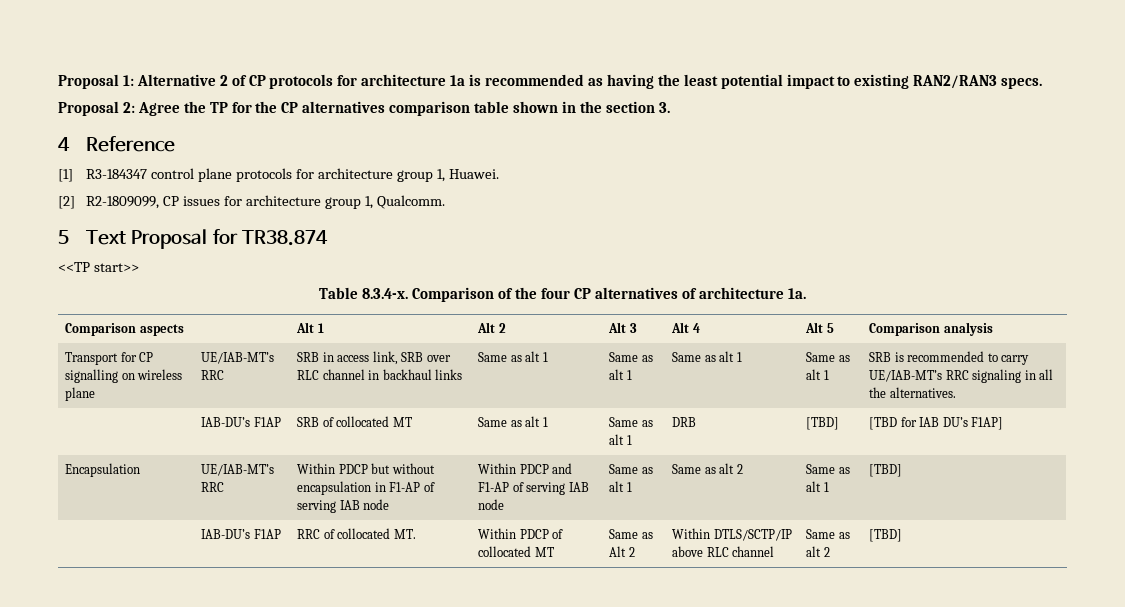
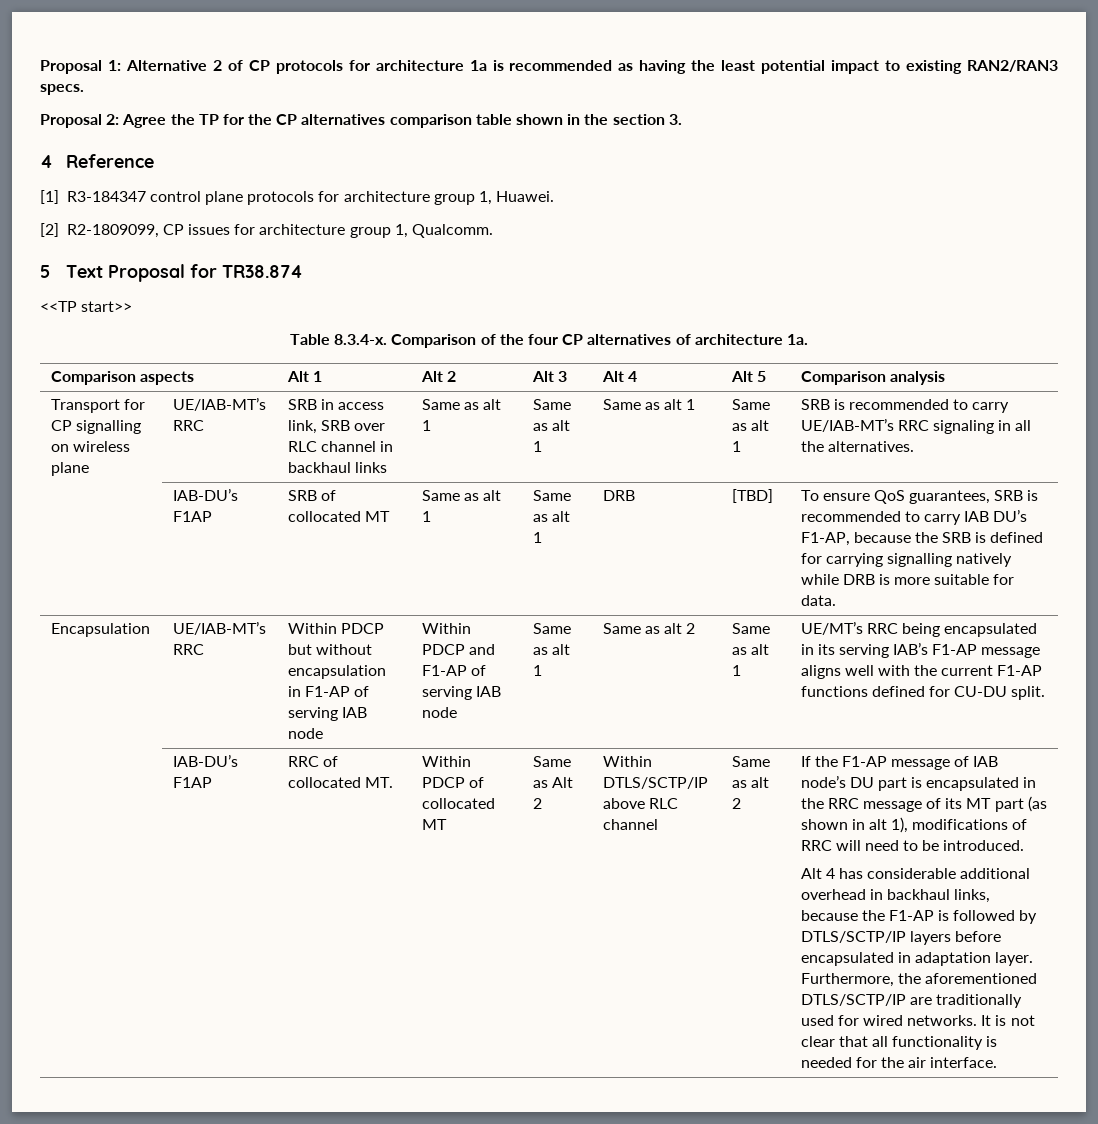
- [TBD for IAB DU’s F1AP]
+ To ensure QoS guarantees, SRB is recommended to carry IAB DU’s F1-AP, because the SRB is defined for carrying signalling natively while DRB is more suitable for data.
- Same as alt 1 | [TBD]
+ Same as alt 1 | UE/MT’s RRC being encapsulated in its serving IAB’s F1-AP message aligns well with the current F1-AP functions defined for CU-DU split.
- Same as alt 2 | [TBD]
+ Same as alt 2 | If the F1-AP message of IAB node’s DU part is encapsulated in the RRC message of its MT part (as shown in alt 1), modifications of RRC will need to be introduced.
+ Alt 4 has considerable additional overhead in backhaul links, because the F1-AP is followed by DTLS/SCTP/IP layers before encapsulated in adaptation layer. Furthermore, the aforementioned DTLS/SCTP/IP are traditionally used for wired networks. It is not clear that all functionality is needed for the air interface.

